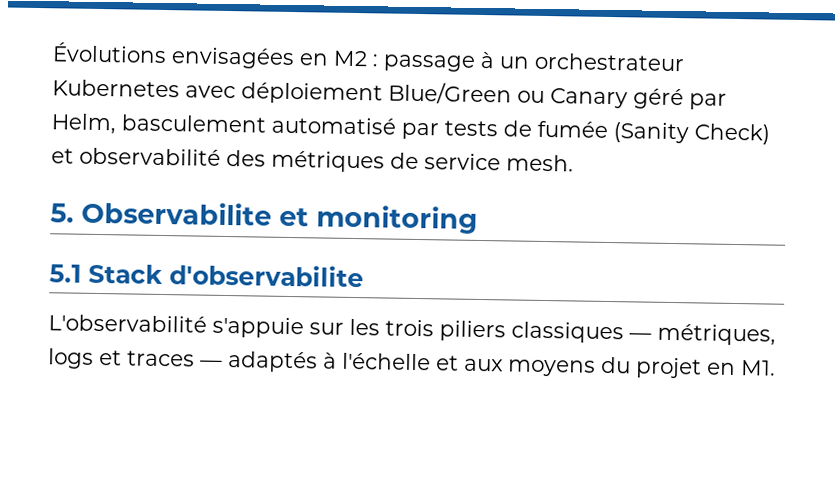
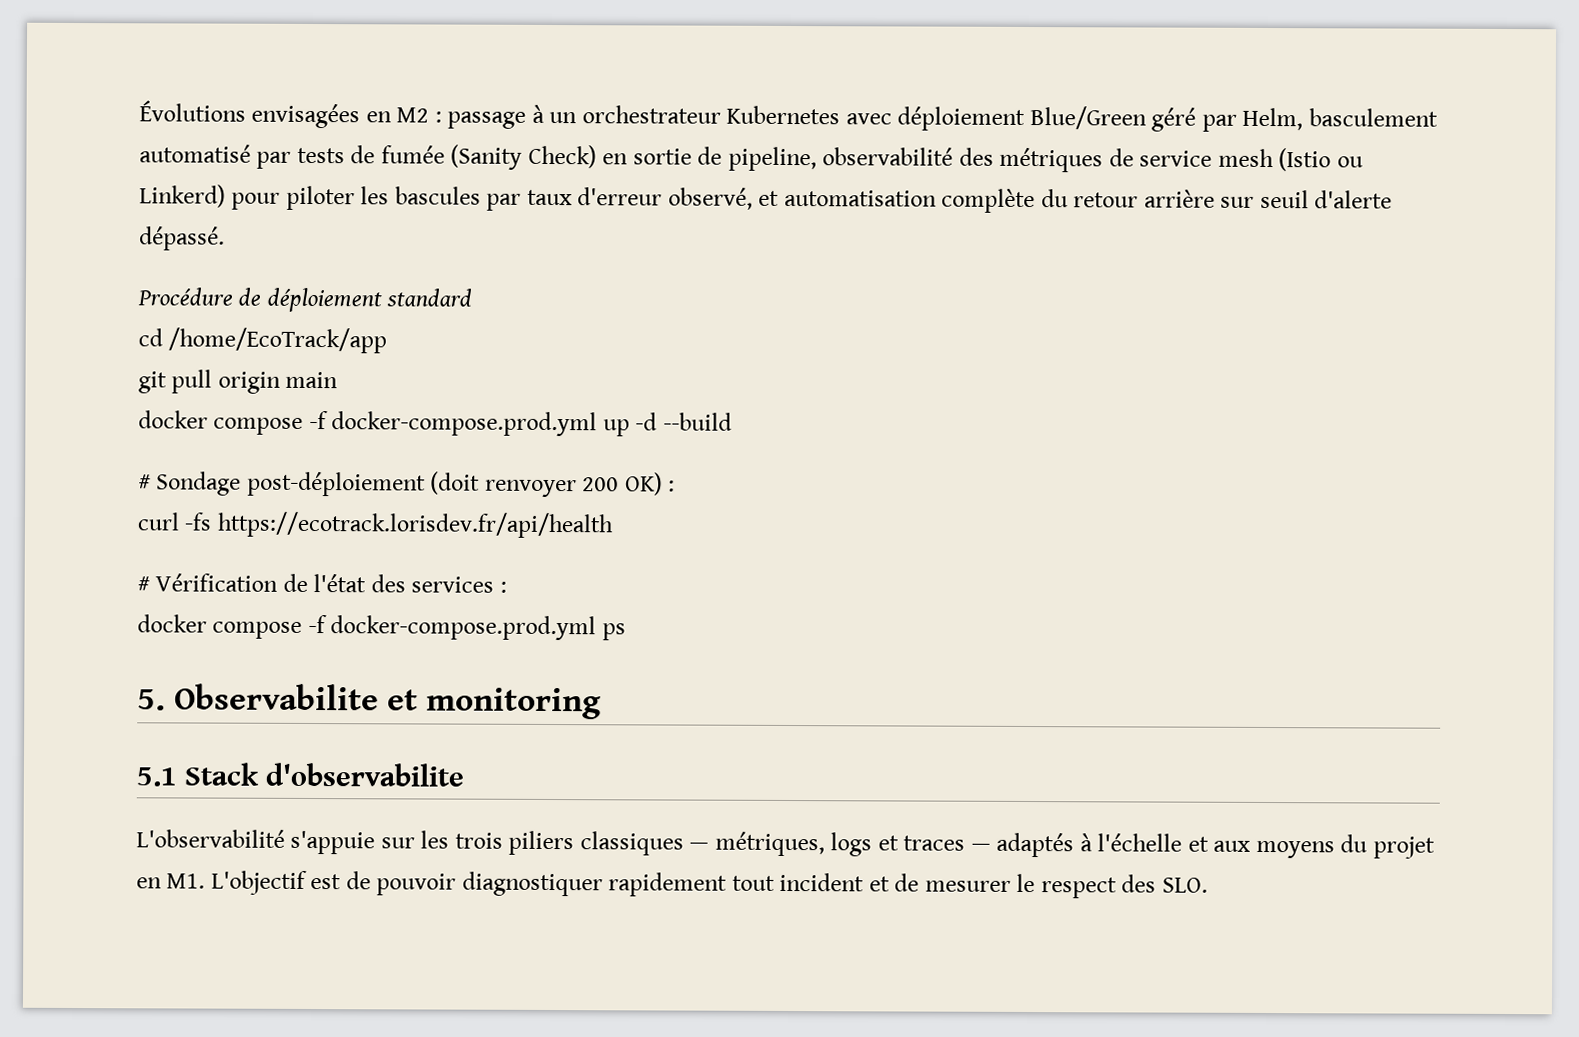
- Évolutions envisagées en M2 : passage à un orchestrateur Kubernetes avec déploiement Blue/Green ou Canary géré par Helm, basculement automatisé par tests de fumée (Sanity Check) et observabilité des métriques de service mesh.
+ Évolutions envisagées en M2 : passage à un orchestrateur Kubernetes avec déploiement Blue/Green géré par Helm, basculement automatisé par tests de fumée (Sanity Check) en sortie de pipeline, observabilité des métriques de service mesh (Istio ou Linkerd) pour piloter les bascules par taux d'erreur observé, et automatisation complète du retour arrière sur seuil d'alerte dépassé.
+ Procédure de déploiement standard
+ cd /home/EcoTrack/app
+ git pull origin main
+ docker compose -f docker-compose.prod.yml up -d --build
+ # Sondage post-déploiement (doit renvoyer 200 OK) :
+ curl -fs https://ecotrack.lorisdev.fr/api/health
+ # Vérification de l'état des services :
+ docker compose -f docker-compose.prod.yml ps
- L'observabilité s'appuie sur les trois piliers classiques — métriques, logs et traces — adaptés à l'échelle et aux moyens du projet en M1.
+ L'observabilité s'appuie sur les trois piliers classiques — métriques, logs et traces — adaptés à l'échelle et aux moyens du projet en M1. L'objectif est de pouvoir diagnostiquer rapidement tout incident et de mesurer le respect des SLO.

